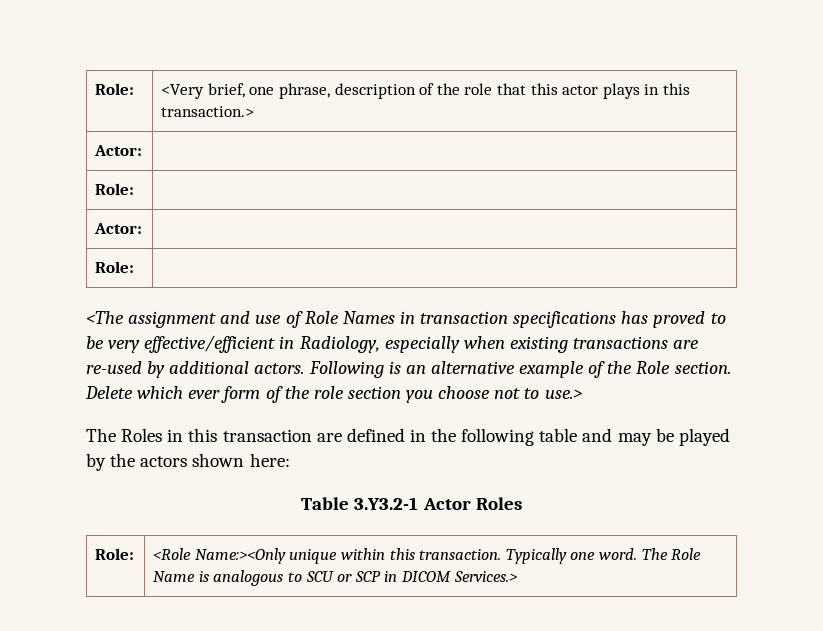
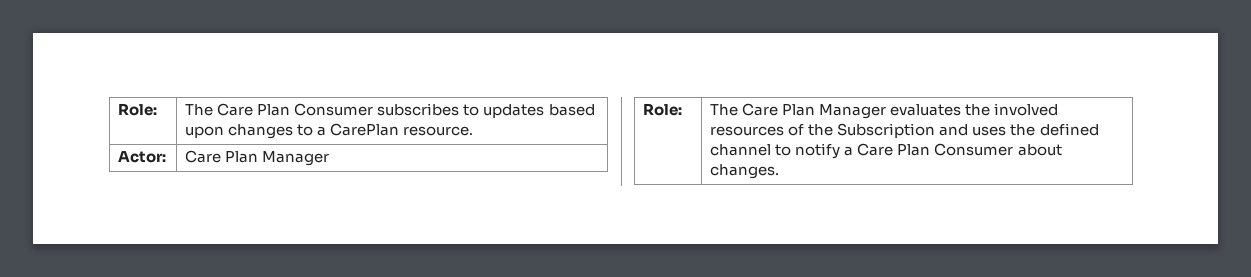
- Role: | <Very brief, one phrase, description of the role that this actor plays in this transaction.>
- Actor: |
- Role: |
- Actor: |
- Role: |
- <The assignment and use of Role Names in transaction specifications has proved to be very effective/efficient in Radiology, especially when existing transactions are re-used by additional actors. Following is an alternative example of the Role section. Delete which ever form of the role section you choose not to use.>
- The Roles in this transaction are defined in the following table and may be played by the actors shown here:
- Table 3.Y3.2-1 Actor Roles
- Role: | <Role Name:><Only unique within this transaction. Typically one word. The Role Name is analogous to SCU or SCP in DICOM Services.>
+ Role: | The Care Plan Consumer subscribes to updates based upon changes to a CarePlan resource.
+ Actor: | Care Plan Manager
+ Role: | The Care Plan Manager evaluates the involved resources of the Subscription and uses the defined channel to notify a Care Plan Consumer about changes.

